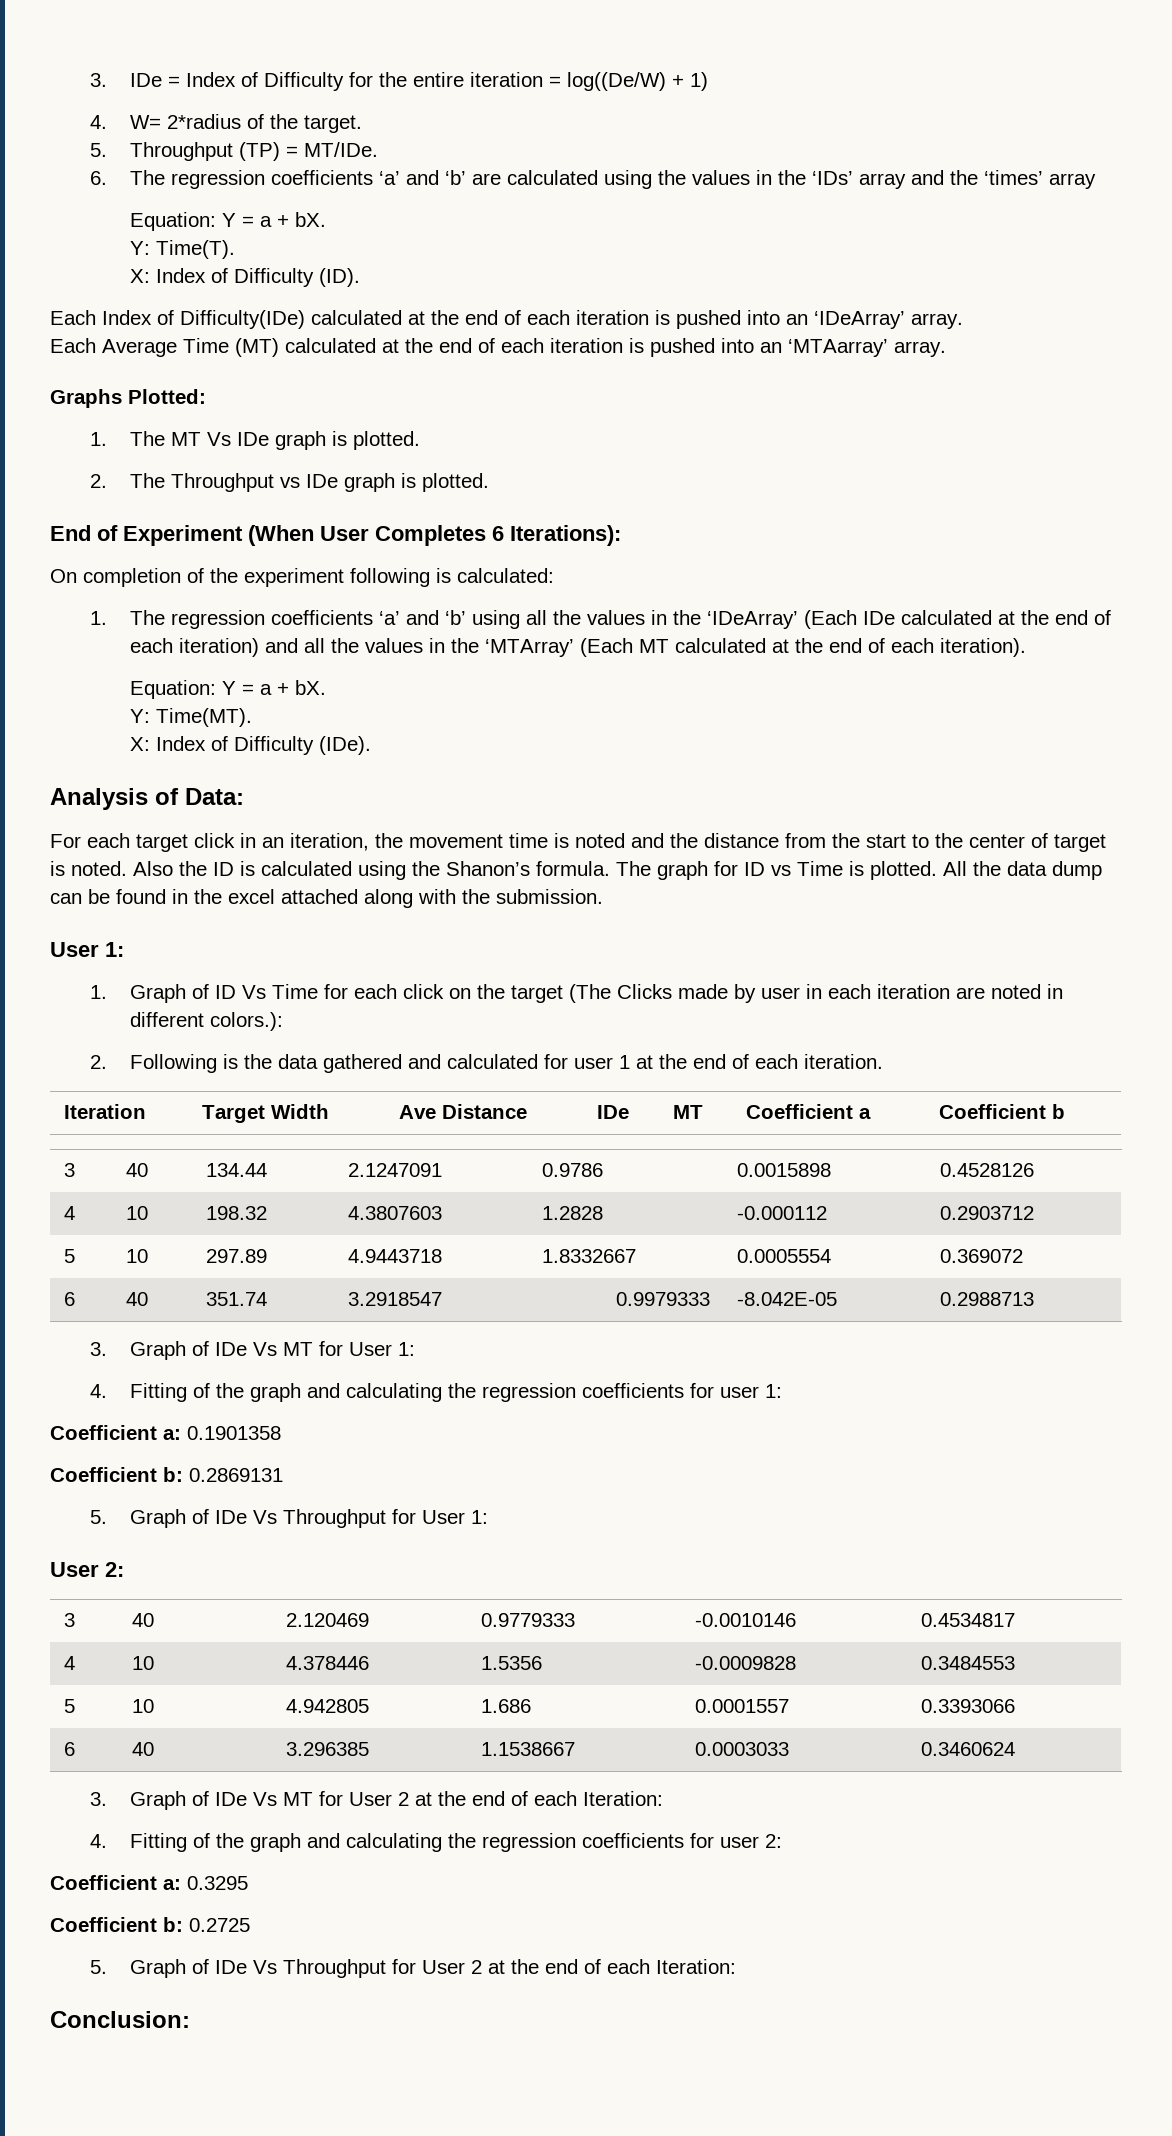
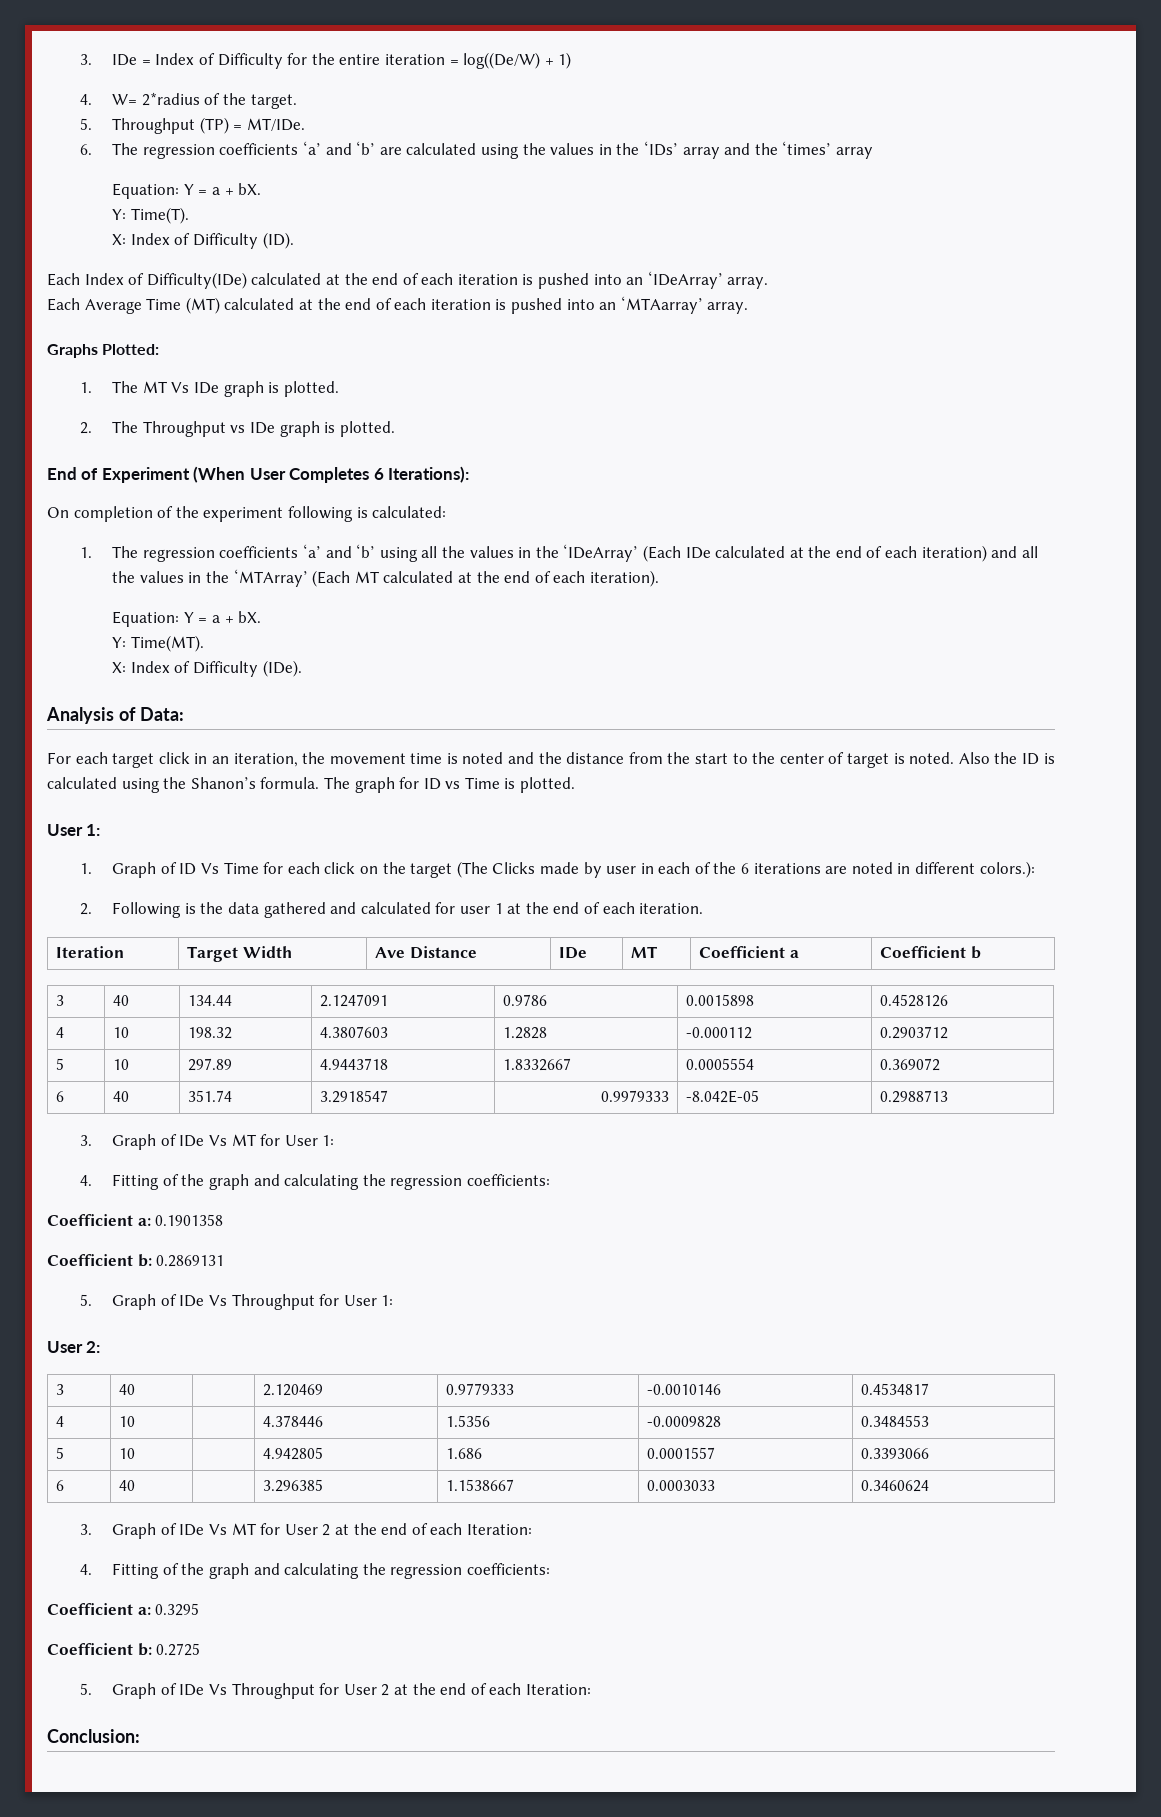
- All the data dump can be found in the excel attached along with the submission.
- 1. Graph of ID Vs Time for each click on the target (The Clicks made by user in each iteration are noted in different colors.):
+ 1. Graph of ID Vs Time for each click on the target (The Clicks made by user in each of the 6 iterations are noted in different colors.):
  3. Graph of IDe Vs MT for User 1:
- 4. Fitting of the graph and calculating the regression coefficients for user 1:
+ 4. Fitting of the graph and calculating the regression coefficients:
  3. Graph of IDe Vs MT for User 2 at the end of each Iteration:
- 4. Fitting of the graph and calculating the regression coefficients for user 2:
+ 4. Fitting of the graph and calculating the regression coefficients:

